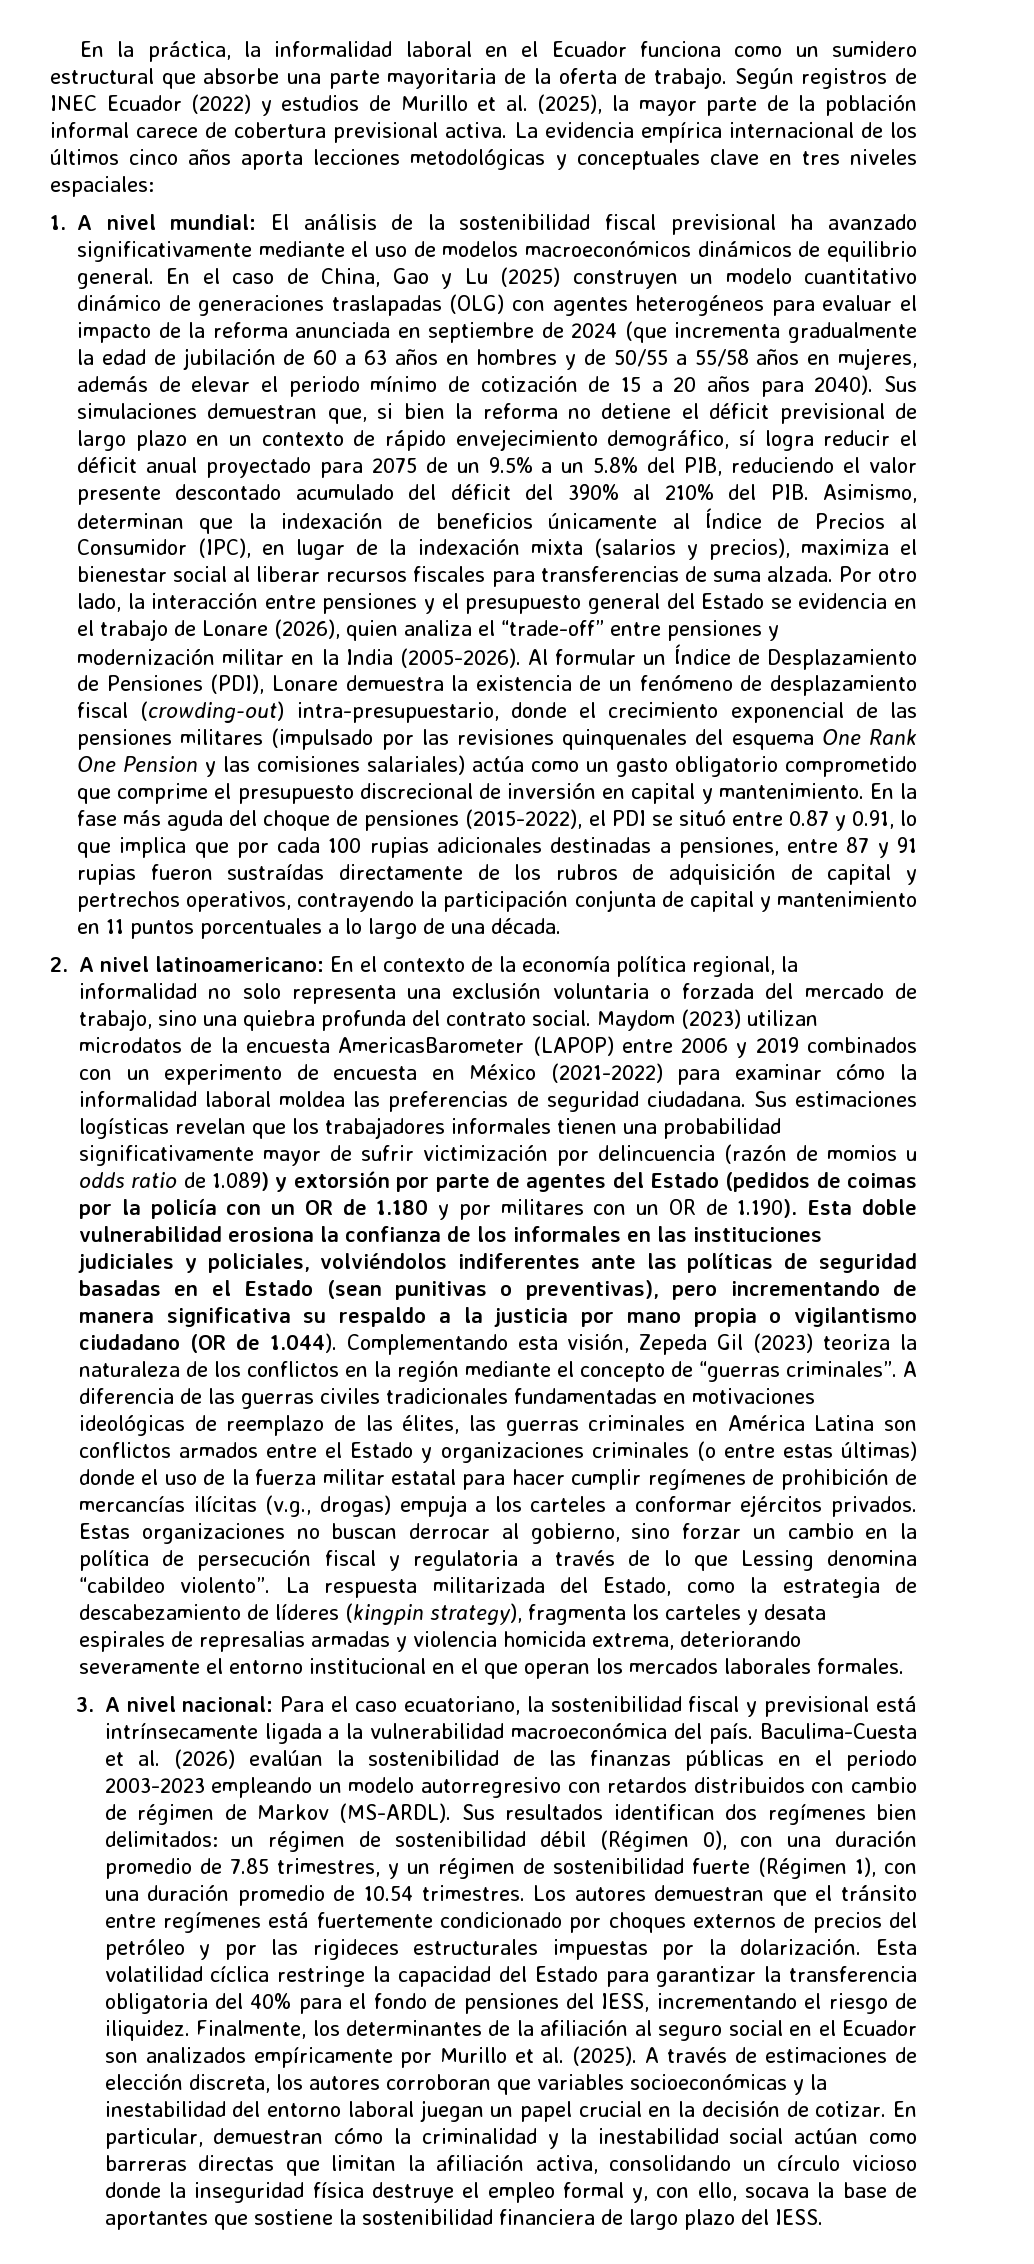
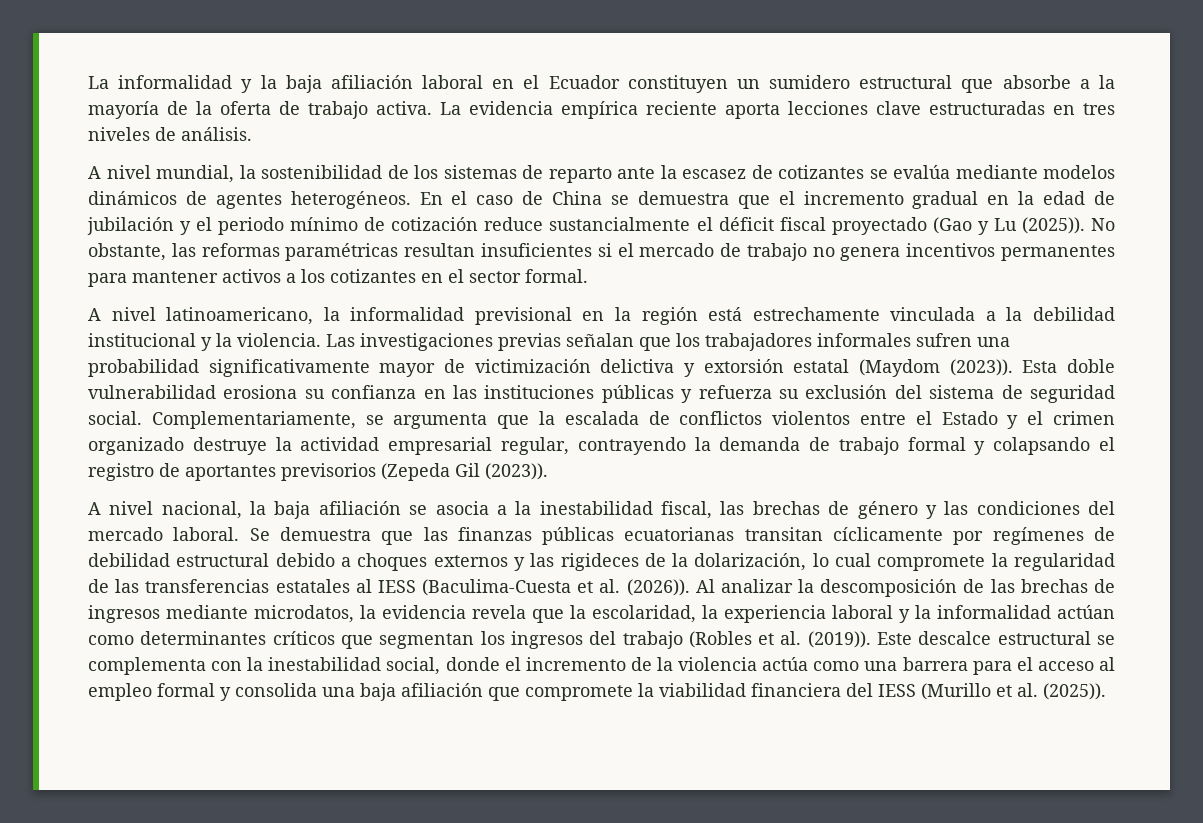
- En la práctica, la informalidad laboral en el Ecuador funciona como un sumidero estructural que absorbe una parte mayoritaria de la oferta de trabajo. Según registros de INEC Ecuador (2022) y estudios de Murillo et al. (2025), la mayor parte de la población informal carece de cobertura previsional activa. La evidencia empírica internacional de los últimos cinco años aporta lecciones metodológicas y conceptuales clave en tres niveles espaciales:
- 1. A nivel mundial: El análisis de la sostenibilidad fiscal previsional ha avanzado significativamente mediante el uso de modelos macroeconómicos dinámicos de equilibrio general. En el caso de China, Gao y Lu (2025) construyen un modelo cuantitativo dinámico de generaciones traslapadas (OLG) con agentes heterogéneos para evaluar el impacto de la reforma anunciada en septiembre de 2024 (que incrementa gradualmente la edad de jubilación de 60 a 63 años en hombres y de 50/55 a 55/58 años en mujeres, además de elevar el periodo mínimo de cotización de 15 a 20 años para 2040). Sus simulaciones demuestran que, si bien la reforma no detiene el déficit previsional de largo plazo en un contexto de rápido envejecimiento demográfico, sí logra reducir el déficit anual proyectado para 2075 de un 9.5% a un 5.8% del PIB, reduciendo el valor presente descontado acumulado del déficit del 390% al 210% del PIB. Asimismo, determinan que la indexación de beneficios únicamente al Índice de Precios al Consumidor (IPC), en lugar de la indexación mixta (salarios y precios), maximiza el bienestar social al liberar recursos fiscales para transferencias de suma alzada. Por otro lado, la interacción entre pensiones y el presupuesto general del Estado se evidencia en el trabajo de Lonare (2026), quien analiza el “trade-off” entre pensiones y modernización militar en la India (2005-2026). Al formular un Índice de Desplazamiento de Pensiones (PDI), Lonare demuestra la existencia de un fenómeno de desplazamiento fiscal (crowding-out) intra-presupuestario, donde el crecimiento exponencial de las pensiones militares (impulsado por las revisiones quinquenales del esquema One Rank One Pension y las comisiones salariales) actúa como un gasto obligatorio comprometido que comprime el presupuesto discrecional de inversión en capital y mantenimiento. En la fase más aguda del choque de pensiones (2015-2022), el PDI se situó entre 0.87 y 0.91, lo que implica que por cada 100 rupias adicionales destinadas a pensiones, entre 87 y 91 rupias fueron sustraídas directamente de los rubros de adquisición de capital y pertrechos operativos, contrayendo la participación conjunta de capital y mantenimiento en 11 puntos porcentuales a lo largo de una década.
- 2. A nivel latinoamericano: En el contexto de la economía política regional, la informalidad no solo representa una exclusión voluntaria o forzada del mercado de trabajo, sino una quiebra profunda del contrato social. Maydom (2023) utilizan microdatos de la encuesta AmericasBarometer (LAPOP) entre 2006 y 2019 combinados con un experimento de encuesta en México (2021-2022) para examinar cómo la informalidad laboral moldea las preferencias de seguridad ciudadana. Sus estimaciones logísticas revelan que los trabajadores informales tienen una probabilidad significativamente mayor de sufrir victimización por delincuencia (razón de momios u odds ratio de 1.089) y extorsión por parte de agentes del Estado (pedidos de coimas por la policía con un OR de 1.180 y por militares con un OR de 1.190). Esta doble vulnerabilidad erosiona la confianza de los informales en las instituciones judiciales y policiales, volviéndolos indiferentes ante las políticas de seguridad basadas en el Estado (sean punitivas o preventivas), pero incrementando de manera significativa su respaldo a la justicia por mano propia o vigilantismo ciudadano (OR de 1.044). Complementando esta visión, Zepeda Gil (2023) teoriza la naturaleza de los conflictos en la región mediante el concepto de “guerras criminales”. A diferencia de las guerras civiles tradicionales fundamentadas en motivaciones ideológicas de reemplazo de las élites, las guerras criminales en América Latina son conflictos armados entre el Estado y organizaciones criminales (o entre estas últimas) donde el uso de la fuerza militar estatal para hacer cumplir regímenes de prohibición de mercancías ilícitas (v.g., drogas) empuja a los carteles a conformar ejércitos privados. Estas organizaciones no buscan derrocar al gobierno, sino forzar un cambio en la política de persecución fiscal y regulatoria a través de lo que Lessing denomina “cabildeo violento”. La respuesta militarizada del Estado, como la estrategia de descabezamiento de líderes (kingpin strategy), fragmenta los carteles y desata espirales de represalias armadas y violencia homicida extrema, deteriorando severamente el entorno institucional en el que operan los mercados laborales formales.
- 3. A nivel nacional: Para el caso ecuatoriano, la sostenibilidad fiscal y previsional está intrínsecamente ligada a la vulnerabilidad macroeconómica del país. Baculima-Cuesta et al. (2026) evalúan la sostenibilidad de las finanzas públicas en el periodo 2003-2023 empleando un modelo autorregresivo con retardos distribuidos con cambio de régimen de Markov (MS-ARDL). Sus resultados identifican dos regímenes bien delimitados: un régimen de sostenibilidad débil (Régimen 0), con una duración promedio de 7.85 trimestres, y un régimen de sostenibilidad fuerte (Régimen 1), con una duración promedio de 10.54 trimestres. Los autores demuestran que el tránsito entre regímenes está fuertemente condicionado por choques externos de precios del petróleo y por las rigideces estructurales impuestas por la dolarización. Esta volatilidad cíclica restringe la capacidad del Estado para garantizar la transferencia obligatoria del 40% para el fondo de pensiones del IESS, incrementando el riesgo de iliquidez. Finalmente, los determinantes de la afiliación al seguro social en el Ecuador son analizados empíricamente por Murillo et al. (2025). A través de estimaciones de elección discreta, los autores corroboran que variables socioeconómicas y la inestabilidad del entorno laboral juegan un papel crucial en la decisión de cotizar. En particular, demuestran cómo la criminalidad y la inestabilidad social actúan como barreras directas que limitan la afiliación activa, consolidando un círculo vicioso donde la inseguridad física destruye el empleo formal y, con ello, socava la base de aportantes que sostiene la sostenibilidad financiera de largo plazo del IESS.
+ La informalidad y la baja afiliación laboral en el Ecuador constituyen un sumidero estructural que absorbe a la mayoría de la oferta de trabajo activa. La evidencia empírica reciente aporta lecciones clave estructuradas en tres niveles de análisis.
+ A nivel mundial, la sostenibilidad de los sistemas de reparto ante la escasez de cotizantes se evalúa mediante modelos dinámicos de agentes heterogéneos. En el caso de China se demuestra que el incremento gradual en la edad de jubilación y el periodo mínimo de cotización reduce sustancialmente el déficit fiscal proyectado (Gao y Lu (2025)). No obstante, las reformas paramétricas resultan insuficientes si el mercado de trabajo no genera incentivos permanentes para mantener activos a los cotizantes en el sector formal.
+ A nivel latinoamericano, la informalidad previsional en la región está estrechamente vinculada a la debilidad institucional y la violencia. Las investigaciones previas señalan que los trabajadores informales sufren una probabilidad significativamente mayor de victimización delictiva y extorsión estatal (Maydom (2023)). Esta doble vulnerabilidad erosiona su confianza en las instituciones públicas y refuerza su exclusión del sistema de seguridad social. Complementariamente, se argumenta que la escalada de conflictos violentos entre el Estado y el crimen organizado destruye la actividad empresarial regular, contrayendo la demanda de trabajo formal y colapsando el registro de aportantes previsorios (Zepeda Gil (2023)).
+ A nivel nacional, la baja afiliación se asocia a la inestabilidad fiscal, las brechas de género y las condiciones del mercado laboral. Se demuestra que las finanzas públicas ecuatorianas transitan cíclicamente por regímenes de debilidad estructural debido a choques externos y las rigideces de la dolarización, lo cual compromete la regularidad de las transferencias estatales al IESS (Baculima-Cuesta et al. (2026)). Al analizar la descomposición de las brechas de ingresos mediante microdatos, la evidencia revela que la escolaridad, la experiencia laboral y la informalidad actúan como determinantes críticos que segmentan los ingresos del trabajo (Robles et al. (2019)). Este descalce estructural se complementa con la inestabilidad social, donde el incremento de la violencia actúa como una barrera para el acceso al empleo formal y consolida una baja afiliación que compromete la viabilidad financiera del IESS (Murillo et al. (2025)).

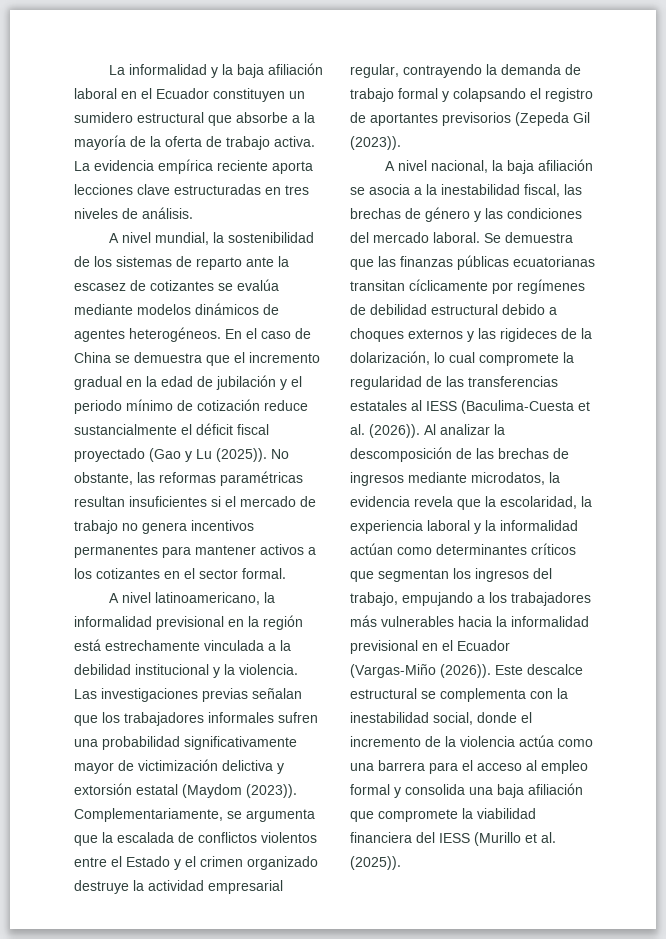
- Esta doble vulnerabilidad erosiona su confianza en las instituciones públicas y refuerza su exclusión del sistema de seguridad social.
- Al analizar la descomposición de las brechas de ingresos mediante microdatos, la evidencia revela que la escolaridad, la experiencia laboral y la informalidad actúan como determinantes críticos que segmentan los ingresos del trabajo (Robles et al. (2019)).
+ Al analizar la descomposición de las brechas de ingresos mediante microdatos, la evidencia revela que la escolaridad, la experiencia laboral y la informalidad actúan como determinantes críticos que segmentan los ingresos del trabajo, empujando a los trabajadores más vulnerables hacia la informalidad previsional en el Ecuador (Vargas-Miño (2026)).

